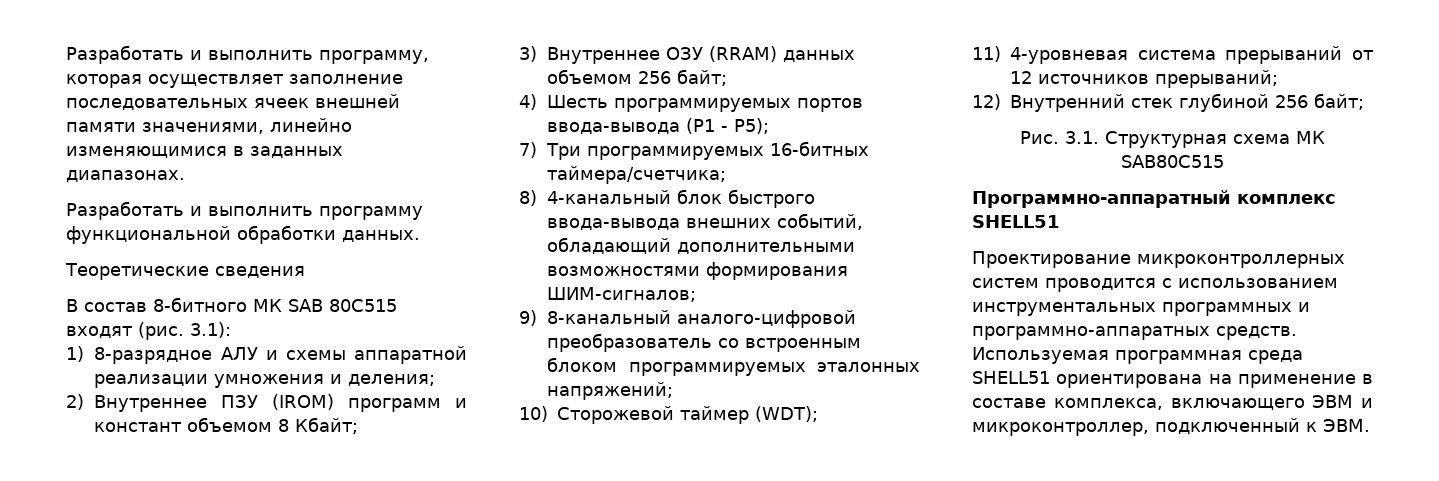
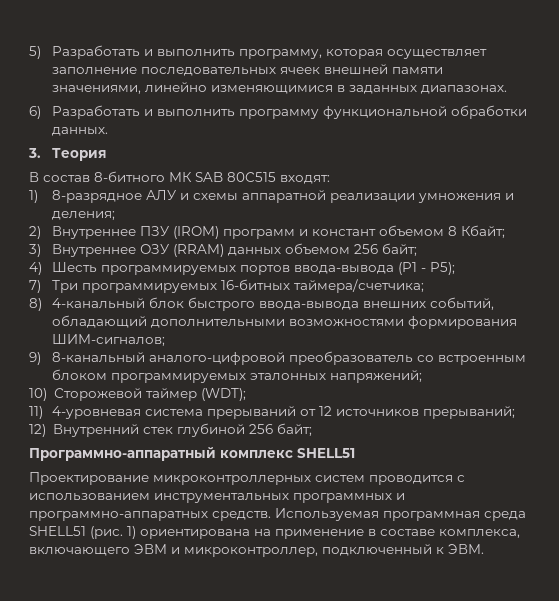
- Разработать и выполнить программу, которая осуществляет заполнение последовательных ячеек внешней памяти значениями, линейно изменяющимися в заданных диапазонах.
+ 5) Разработать и выполнить программу, которая осуществляет заполнение последовательных ячеек внешней памяти значениями, линейно изменяющимися в заданных диапазонах.
- Разработать и выполнить программу функциональной обработки данных.
+ 6) Разработать и выполнить программу функциональной обработки данных.
- Теоретические сведения
+ 3. Теория
- В состав 8-битного МК SAB 80C515 входят (рис. 3.1):
+ В состав 8-битного МК SAB 80C515 входят:
- Рис. 3.1. Структурная схема МК SAB80C515
- Используемая программная среда SHELL51 ориентирована на применение в составе комплекса, включающего ЭВМ и микроконтроллер, подключенный к ЭВМ.
+ Используемая программная среда SHELL51 (рис. 1) ориентирована на применение в составе комплекса, включающего ЭВМ и микроконтроллер, подключенный к ЭВМ.

